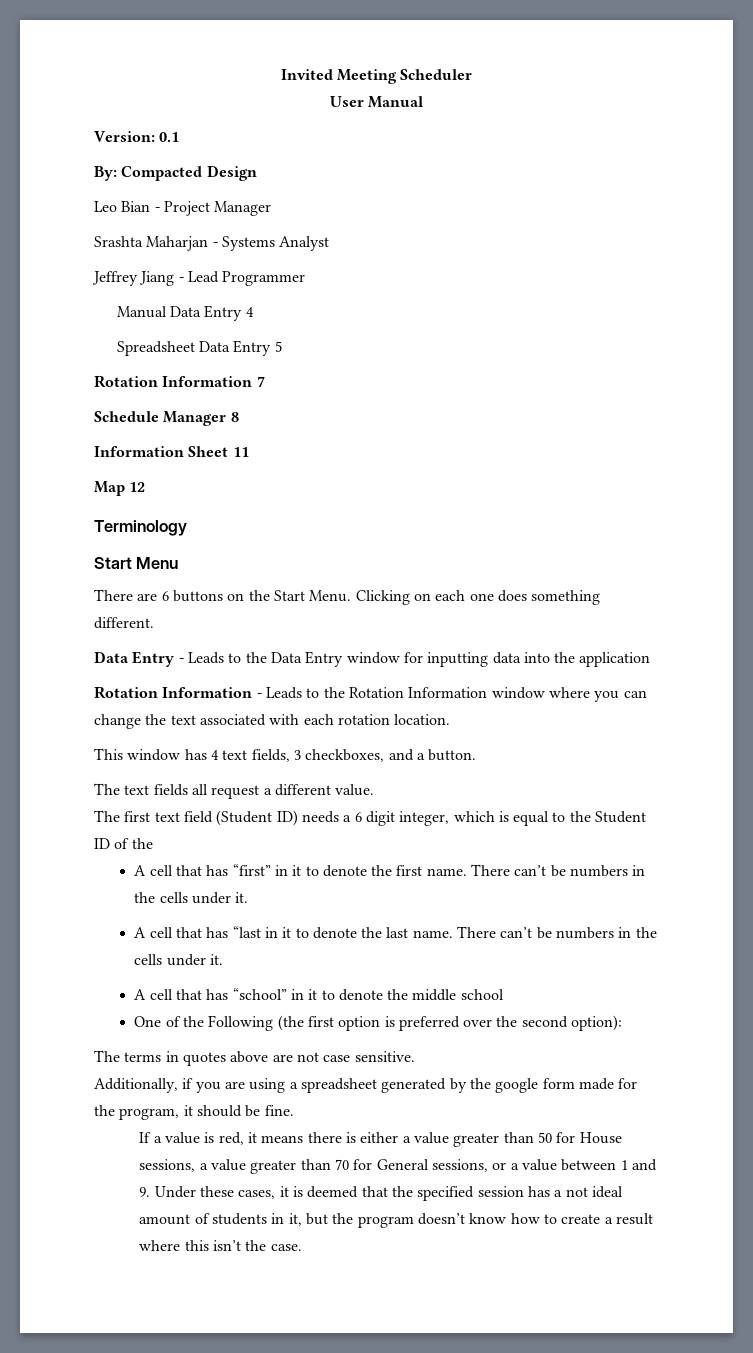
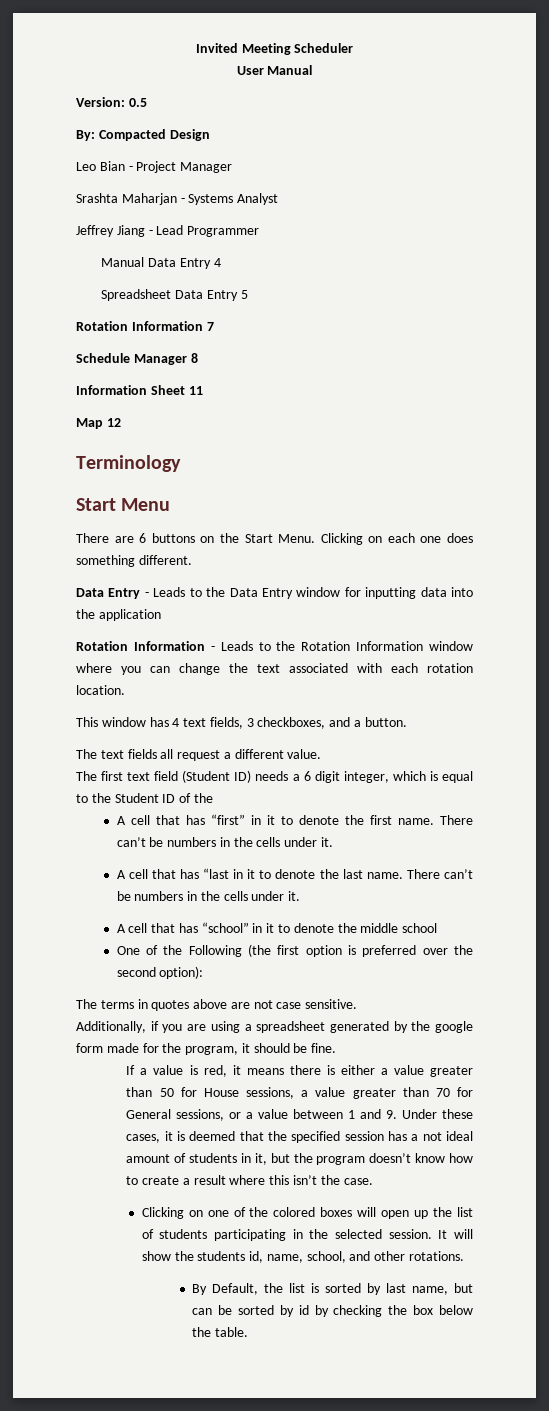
- Version: 0.1
+ Version: 0.5
+ Clicking on one of the colored boxes will open up the list of students participating in the selected session. It will show the students id, name, school, and other rotations.
+ By Default, the list is sorted by last name, but can be sorted by id by checking the box below the table.

